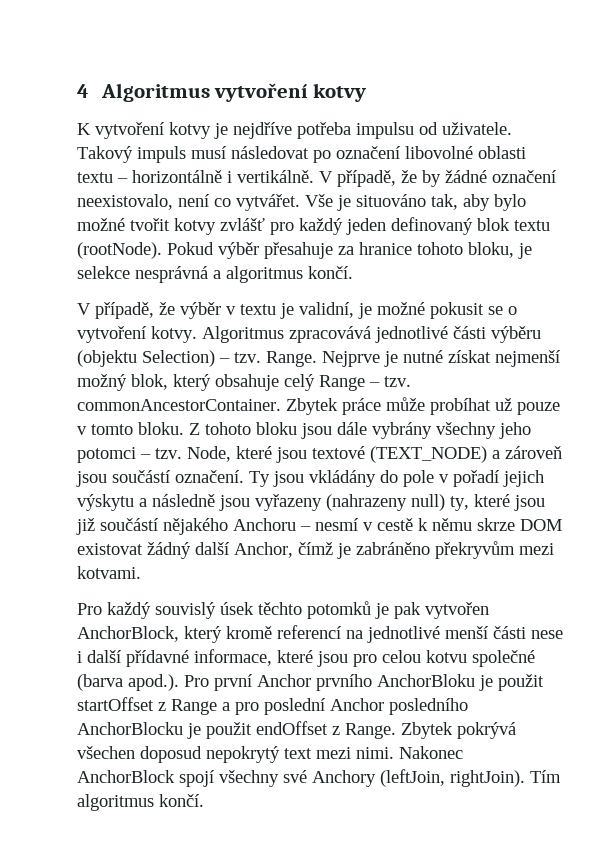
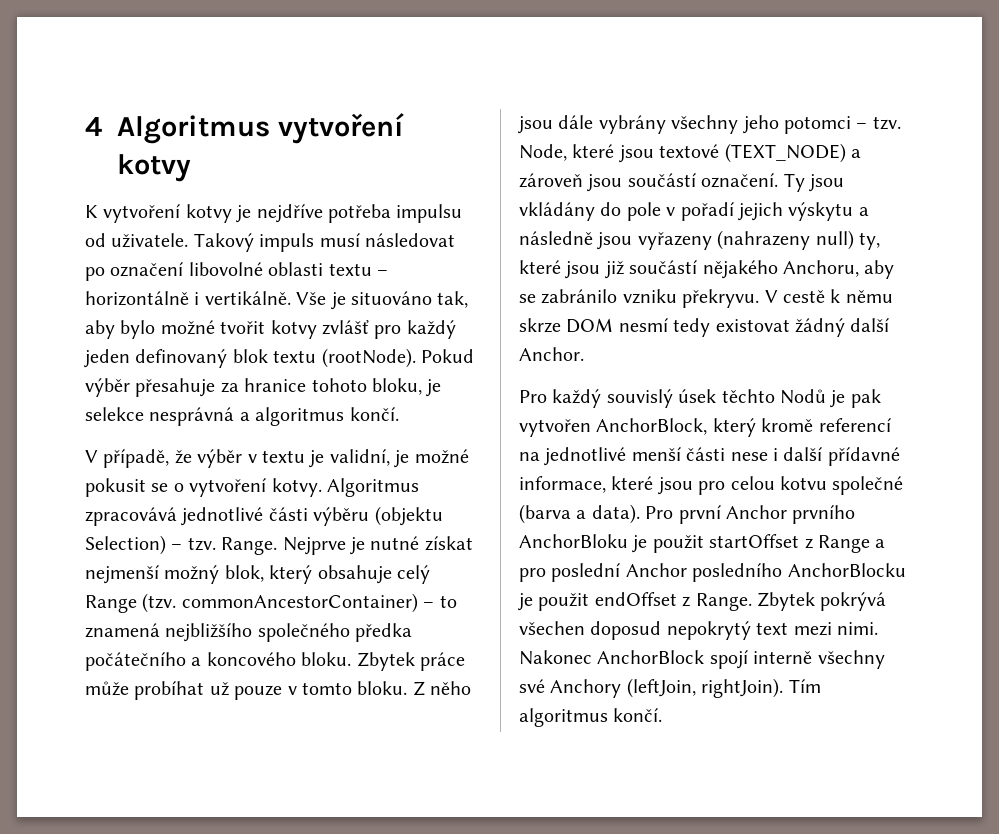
- V případě, že by žádné označení neexistovalo, není co vytvářet.
- Nejprve je nutné získat nejmenší možný blok, který obsahuje celý Range – tzv. commonAncestorContainer.
+ Nejprve je nutné získat nejmenší možný blok, který obsahuje celý Range (tzv. commonAncestorContainer) – to znamená nejbližšího společného předka počátečního a koncového bloku.
- Z tohoto bloku jsou dále vybrány všechny jeho potomci – tzv.
+ Z něho jsou dále vybrány všechny jeho potomci – tzv.
- Ty jsou vkládány do pole v pořadí jejich výskytu a následně jsou vyřazeny (nahrazeny null) ty, které jsou již součástí nějakého Anchoru – nesmí v cestě k němu skrze DOM existovat žádný další Anchor, čímž je zabráněno překryvům mezi kotvami.
+ Ty jsou vkládány do pole v pořadí jejich výskytu a následně jsou vyřazeny (nahrazeny null) ty, které jsou již součástí nějakého Anchoru, aby se zabránilo vzniku překryvu. V cestě k němu skrze DOM nesmí tedy existovat žádný další Anchor.
- Pro každý souvislý úsek těchto potomků je pak vytvořen AnchorBlock, který kromě referencí na jednotlivé menší části nese i další přídavné informace, které jsou pro celou kotvu společné (barva apod.). Pro první Anchor prvního AnchorBloku je použit startOffset z Range a pro poslední Anchor posledního AnchorBlocku je použit endOffset z Range.
+ Pro každý souvislý úsek těchto Nodů je pak vytvořen AnchorBlock, který kromě referencí na jednotlivé menší části nese i další přídavné informace, které jsou pro celou kotvu společné (barva a data). Pro první Anchor prvního AnchorBloku je použit startOffset z Range a pro poslední Anchor posledního AnchorBlocku je použit endOffset z Range.
- Nakonec AnchorBlock spojí všechny své Anchory (leftJoin, rightJoin).
+ Nakonec AnchorBlock spojí interně všechny své Anchory (leftJoin, rightJoin).

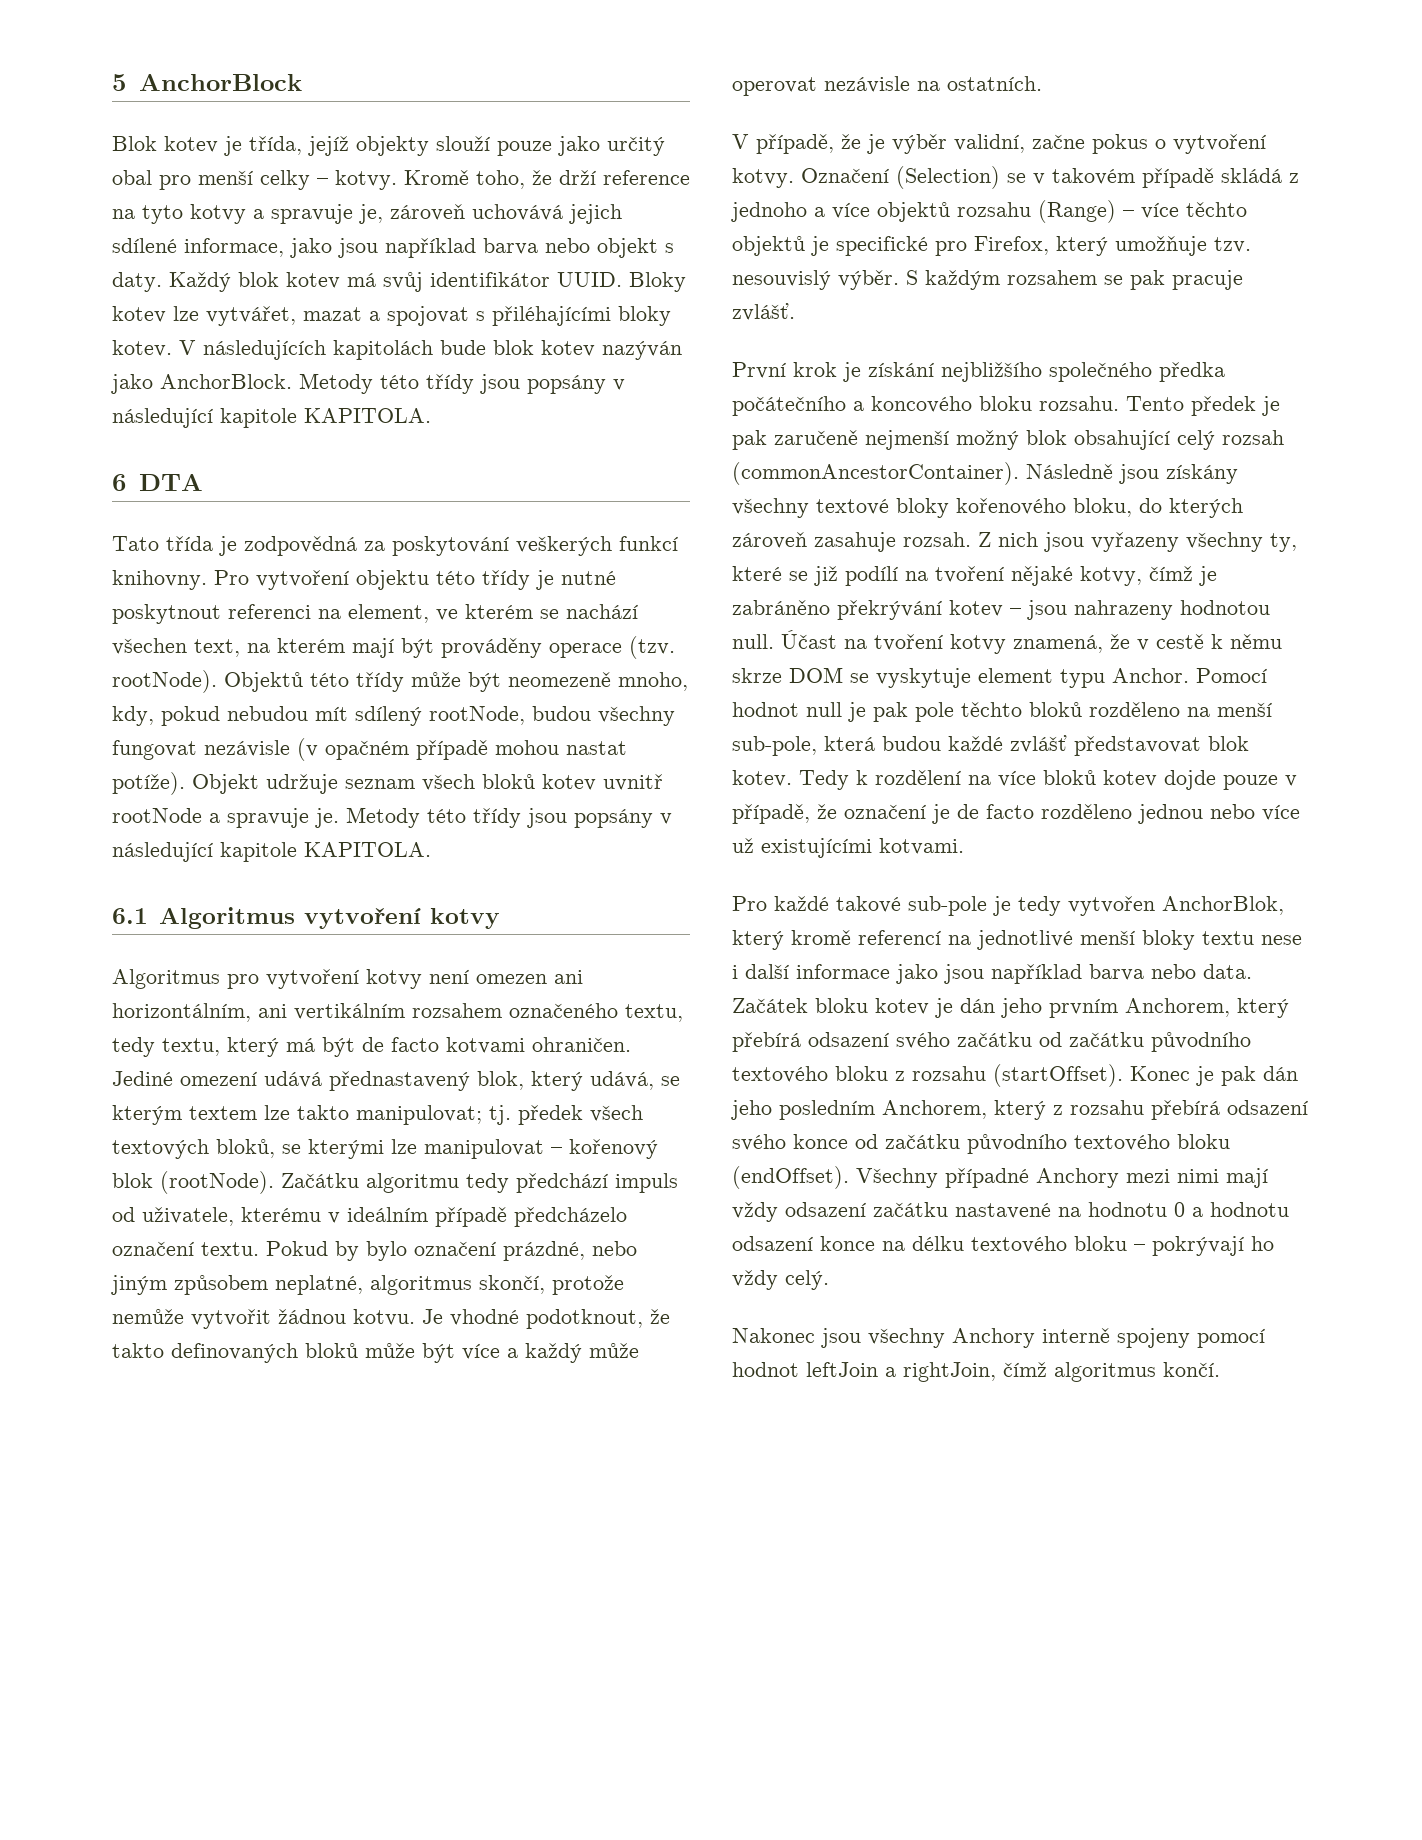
- 4 Algoritmus vytvoření kotvy
- K vytvoření kotvy je nejdříve potřeba impulsu od uživatele. Takový impuls musí následovat po označení libovolné oblasti textu – horizontálně i vertikálně. Vše je situováno tak, aby bylo možné tvořit kotvy zvlášť pro každý jeden definovaný blok textu (rootNode). Pokud výběr přesahuje za hranice tohoto bloku, je selekce nesprávná a algoritmus končí.
- V případě, že výběr v textu je validní, je možné pokusit se o vytvoření kotvy. Algoritmus zpracovává jednotlivé části výběru (objektu Selection) – tzv. Range. Nejprve je nutné získat nejmenší možný blok, který obsahuje celý Range (tzv. commonAncestorContainer) – to znamená nejbližšího společného předka počátečního a koncového bloku. Zbytek práce může probíhat už pouze v tomto bloku. Z něho jsou dále vybrány všechny jeho potomci – tzv. Node, které jsou textové (TEXT_NODE) a zároveň jsou součástí označení. Ty jsou vkládány do pole v pořadí jejich výskytu a následně jsou vyřazeny (nahrazeny null) ty, které jsou již součástí nějakého Anchoru, aby se zabránilo vzniku překryvu. V cestě k němu skrze DOM nesmí tedy existovat žádný další Anchor.
- Pro každý souvislý úsek těchto Nodů je pak vytvořen AnchorBlock, který kromě referencí na jednotlivé menší části nese i další přídavné informace, které jsou pro celou kotvu společné (barva a data). Pro první Anchor prvního AnchorBloku je použit startOffset z Range a pro poslední Anchor posledního AnchorBlocku je použit endOffset z Range. Zbytek pokrývá všechen doposud nepokrytý text mezi nimi. Nakonec AnchorBlock spojí interně všechny své Anchory (leftJoin, rightJoin). Tím algoritmus končí.
+ 5 AnchorBlock
+ Blok kotev je třída, jejíž objekty slouží pouze jako určitý obal pro menší celky – kotvy. Kromě toho, že drží reference na tyto kotvy a spravuje je, zároveň uchovává jejich sdílené informace, jako jsou například barva nebo objekt s daty. Každý blok kotev má svůj identifikátor UUID. Bloky kotev lze vytvářet, mazat a spojovat s přiléhajícími bloky kotev. V následujících kapitolách bude blok kotev nazýván jako AnchorBlock. Metody této třídy jsou popsány v následující kapitole KAPITOLA.
+ 6 DTA
+ Tato třída je zodpovědná za poskytování veškerých funkcí knihovny. Pro vytvoření objektu této třídy je nutné poskytnout referenci na element, ve kterém se nachází všechen text, na kterém mají být prováděny operace (tzv. rootNode). Objektů této třídy může být neomezeně mnoho, kdy, pokud nebudou mít sdílený rootNode, budou všechny fungovat nezávisle (v opačném případě mohou nastat potíže). Objekt udržuje seznam všech bloků kotev uvnitř rootNode a spravuje je. Metody této třídy jsou popsány v následující kapitole KAPITOLA.
+ 6.1 Algoritmus vytvoření kotvy
+ Algoritmus pro vytvoření kotvy není omezen ani horizontálním, ani vertikálním rozsahem označeného textu, tedy textu, který má být de facto kotvami ohraničen. Jediné omezení udává přednastavený blok, který udává, se kterým textem lze takto manipulovat; tj. předek všech textových bloků, se kterými lze manipulovat – kořenový blok (rootNode). Začátku algoritmu tedy předchází impuls od uživatele, kterému v ideálním případě předcházelo označení textu. Pokud by bylo označení prázdné, nebo jiným způsobem neplatné, algoritmus skončí, protože nemůže vytvořit žádnou kotvu. Je vhodné podotknout, že takto definovaných bloků může být více a každý může operovat nezávisle na ostatních.
+ V případě, že je výběr validní, začne pokus o vytvoření kotvy. Označení (Selection) se v takovém případě skládá z jednoho a více objektů rozsahu (Range) – více těchto objektů je specifické pro Firefox, který umožňuje tzv. nesouvislý výběr. S každým rozsahem se pak pracuje zvlášť.
+ První krok je získání nejbližšího společného předka počátečního a koncového bloku rozsahu. Tento předek je pak zaručeně nejmenší možný blok obsahující celý rozsah (commonAncestorContainer). Následně jsou získány všechny textové bloky kořenového bloku, do kterých zároveň zasahuje rozsah. Z nich jsou vyřazeny všechny ty, které se již podílí na tvoření nějaké kotvy, čímž je zabráněno překrývání kotev – jsou nahrazeny hodnotou null. Účast na tvoření kotvy znamená, že v cestě k němu skrze DOM se vyskytuje element typu Anchor. Pomocí hodnot null je pak pole těchto bloků rozděleno na menší sub-pole, která budou každé zvlášť představovat blok kotev. Tedy k rozdělení na více bloků kotev dojde pouze v případě, že označení je de facto rozděleno jednou nebo více už existujícími kotvami.
+ Pro každé takové sub-pole je tedy vytvořen AnchorBlok, který kromě referencí na jednotlivé menší bloky textu nese i další informace jako jsou například barva nebo data. Začátek bloku kotev je dán jeho prvním Anchorem, který přebírá odsazení svého začátku od začátku původního textového bloku z rozsahu (startOffset). Konec je pak dán jeho posledním Anchorem, který z rozsahu přebírá odsazení svého konce od začátku původního textového bloku (endOffset). Všechny případné Anchory mezi nimi mají vždy odsazení začátku nastavené na hodnotu 0 a hodnotu odsazení konce na délku textového bloku – pokrývají ho vždy celý.
+ Nakonec jsou všechny Anchory interně spojeny pomocí hodnot leftJoin a rightJoin, čímž algoritmus končí.

